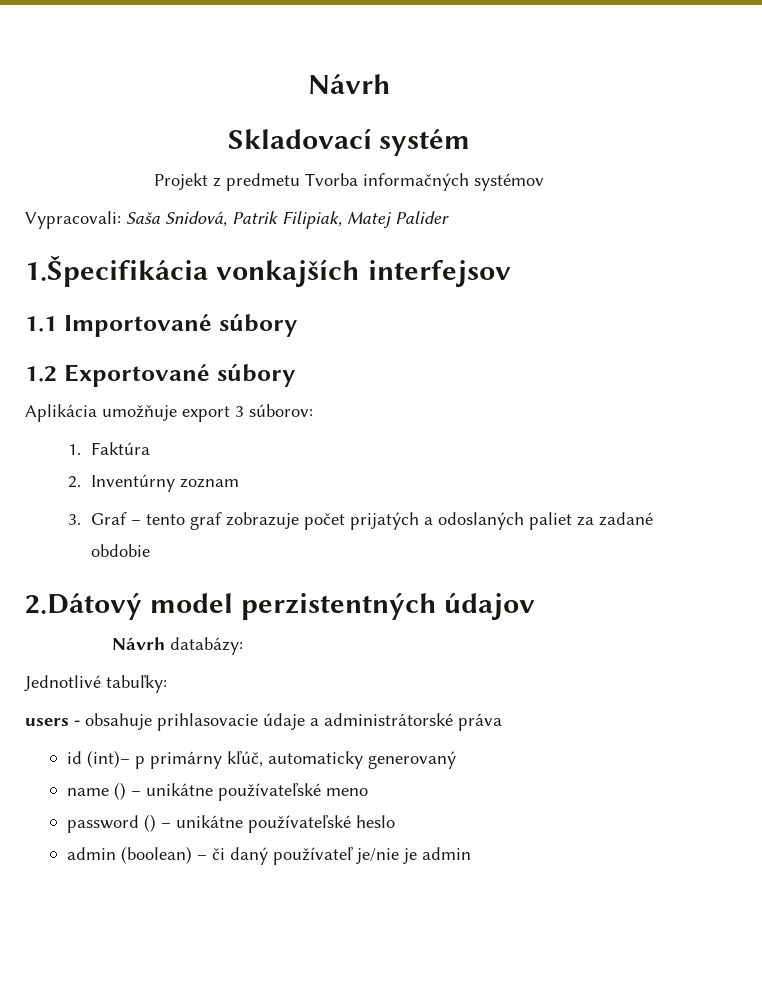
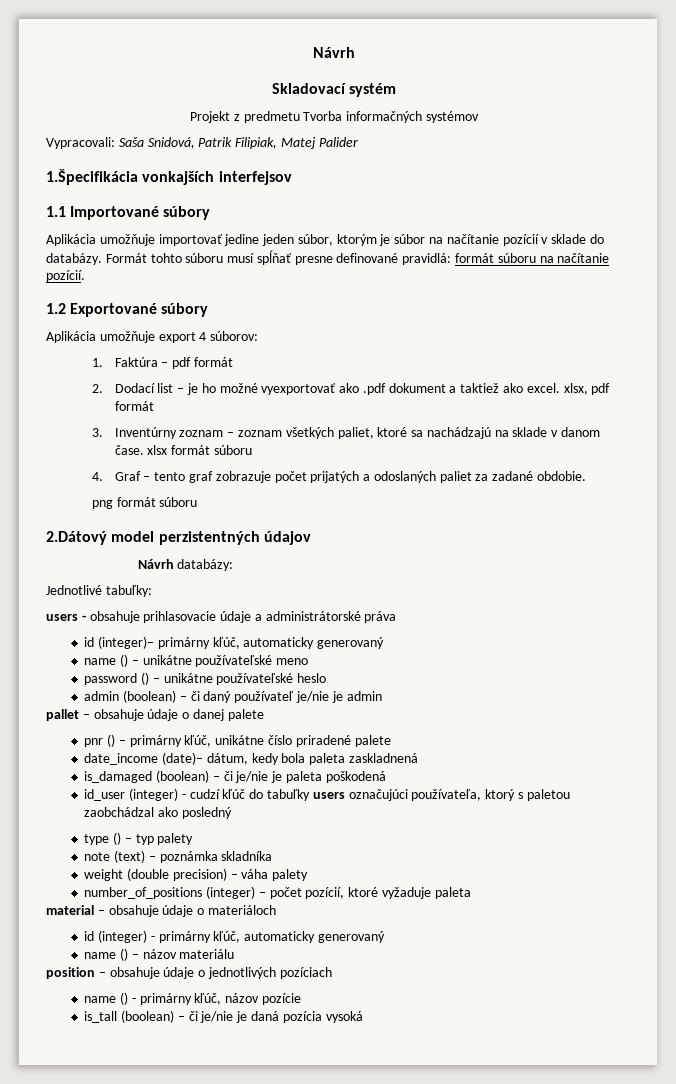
+ Aplikácia umožňuje importovať jedine jeden súbor, ktorým je súbor na načítanie pozícií v sklade do databázy. Formát tohto súboru musí spĺňať presne definované pravidlá: formát súboru na načítanie pozícií.
- Aplikácia umožňuje export 3 súborov:
+ Aplikácia umožňuje export 4 súborov:
- 1. Faktúra
- 2. Inventúrny zoznam
- 3. Graf – tento graf zobrazuje počet prijatých a odoslaných paliet za zadané obdobie
+ 1. Faktúra – pdf formát
+ 2. Dodací list – je ho možné vyexportovať ako .pdf dokument a taktiež ako excel. xlsx, pdf formát
+ 3. Inventúrny zoznam – zoznam všetkých paliet, ktoré sa nachádzajú na sklade v danom čase. xlsx formát súboru
+ 4. Graf – tento graf zobrazuje počet prijatých a odoslaných paliet za zadané obdobie.
+ png formát súboru
- id (int)– p primárny kľúč, automaticky generovaný
+ id (integer)– primárny kľúč, automaticky generovaný
+ pallet – obsahuje údaje o danej palete
+ pnr () – primárny kľúč, unikátne číslo priradené palete
+ date_income (date)– dátum, kedy bola paleta zaskladnená
+ is_damaged (boolean) – či je/nie je paleta poškodená
+ id_user (integer) - cudzí kľúč do tabuľky users označujúci používateľa, ktorý s paletou zaobchádzal ako posledný
+ type () – typ palety
+ note (text) – poznámka skladníka
+ weight (double precision) – váha palety
+ number_of_positions (integer) – počet pozícií, ktoré vyžaduje paleta
+ material – obsahuje údaje o materiáloch
+ id (integer) - primárny kľúč, automaticky generovaný
+ name () – názov materiálu
+ position – obsahuje údaje o jednotlivých pozíciach
+ name () - primárny kľúč, názov pozície
+ is_tall (boolean) – či je/nie je daná pozícia vysoká

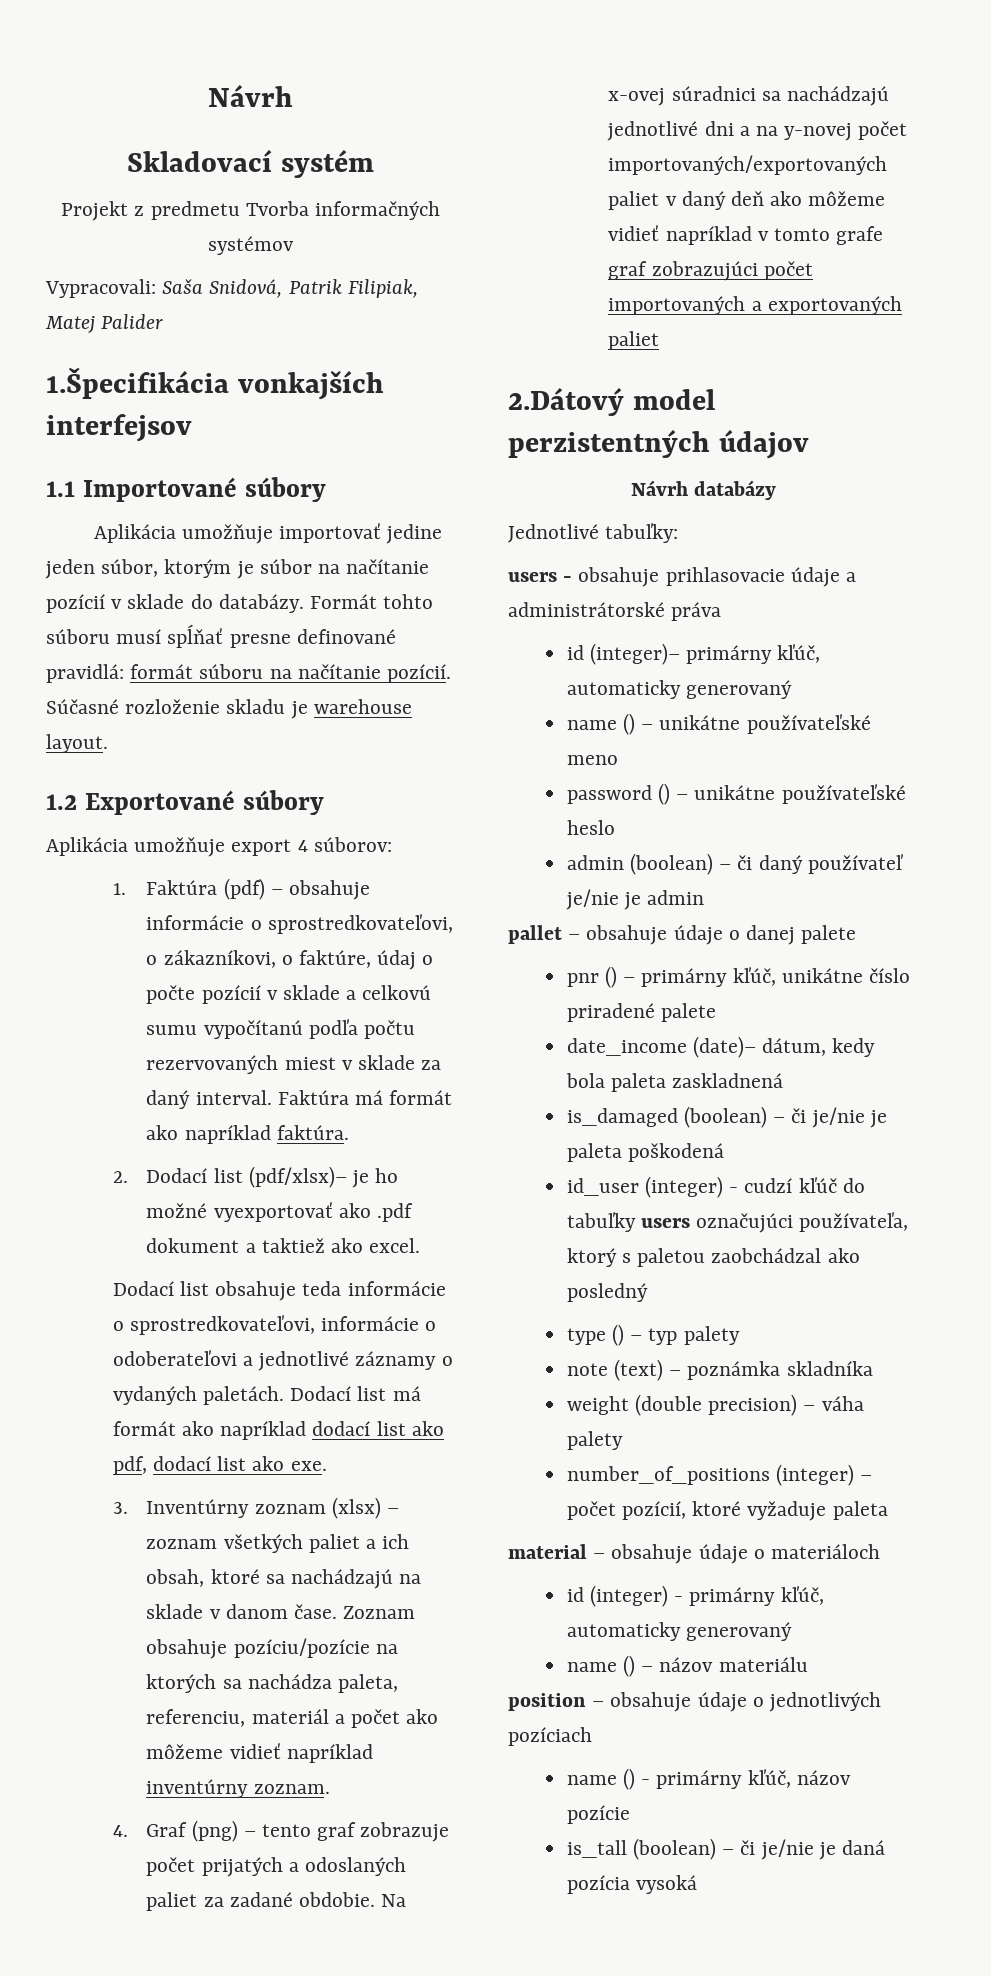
+ Súčasné rozloženie skladu je warehouse layout.
- 1. Faktúra – pdf formát
+ 1. Faktúra (pdf) – obsahuje informácie o sprostredkovateľovi, o zákazníkovi, o faktúre, údaj o počte pozícií v sklade a celkovú sumu vypočítanú podľa počtu rezervovaných miest v sklade za daný interval. Faktúra má formát ako napríklad faktúra.
- 2. Dodací list – je ho možné vyexportovať ako .pdf dokument a taktiež ako excel. xlsx, pdf formát
+ 2. Dodací list (pdf/xlsx)– je ho možné vyexportovať ako .pdf dokument a taktiež ako excel.
+ Dodací list obsahuje teda informácie o sprostredkovateľovi, informácie o odoberateľovi a jednotlivé záznamy o vydaných paletách. Dodací list má formát ako napríklad dodací list ako pdf, dodací list ako exe.
- 3. Inventúrny zoznam – zoznam všetkých paliet, ktoré sa nachádzajú na sklade v danom čase. xlsx formát súboru
+ 3. Inventúrny zoznam (xlsx) – zoznam všetkých paliet a ich obsah, ktoré sa nachádzajú na sklade v danom čase. Zoznam obsahuje pozíciu/pozície na ktorých sa nachádza paleta, referenciu, materiál a počet ako môžeme vidieť napríklad inventúrny zoznam.
- 4. Graf – tento graf zobrazuje počet prijatých a odoslaných paliet za zadané obdobie.
- png formát súboru
+ 4. Graf (png) – tento graf zobrazuje počet prijatých a odoslaných paliet za zadané obdobie. Na x-ovej súradnici sa nachádzajú jednotlivé dni a na y-novej počet importovaných/exportovaných paliet v daný deň ako môžeme vidieť napríklad v tomto grafe graf zobrazujúci počet importovaných a exportovaných paliet
- Návrh databázy:
+ Návrh databázy

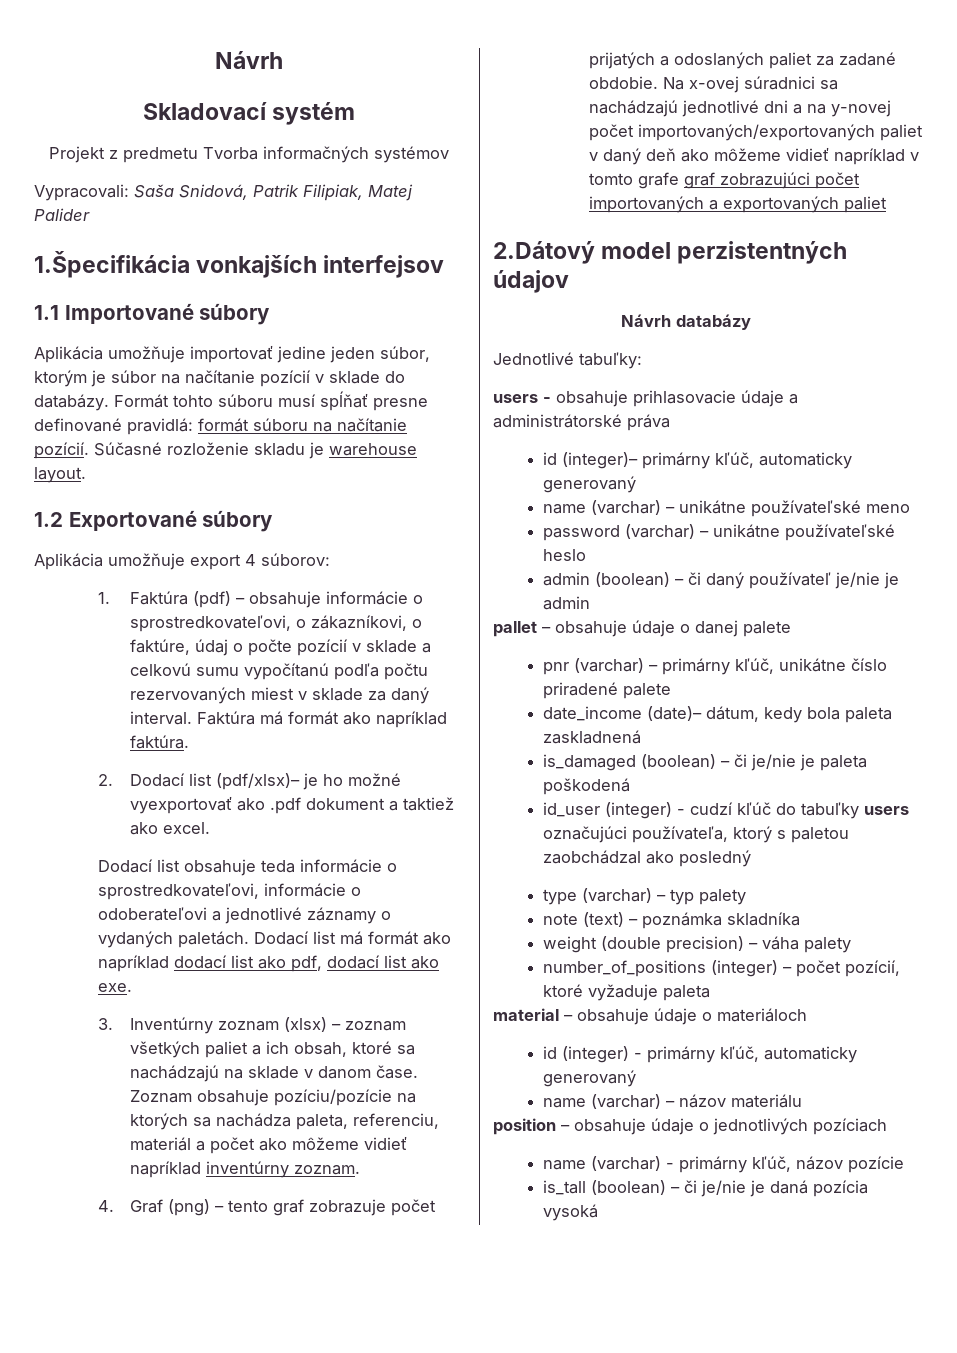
- name () – unikátne používateľské meno
+ name (varchar) – unikátne používateľské meno
- password () – unikátne používateľské heslo
+ password (varchar) – unikátne používateľské heslo
- pnr () – primárny kľúč, unikátne číslo priradené palete
+ pnr (varchar) – primárny kľúč, unikátne číslo priradené palete
- type () – typ palety
+ type (varchar) – typ palety
- name () – názov materiálu
+ name (varchar) – názov materiálu
- name () - primárny kľúč, názov pozície
+ name (varchar) - primárny kľúč, názov pozície

